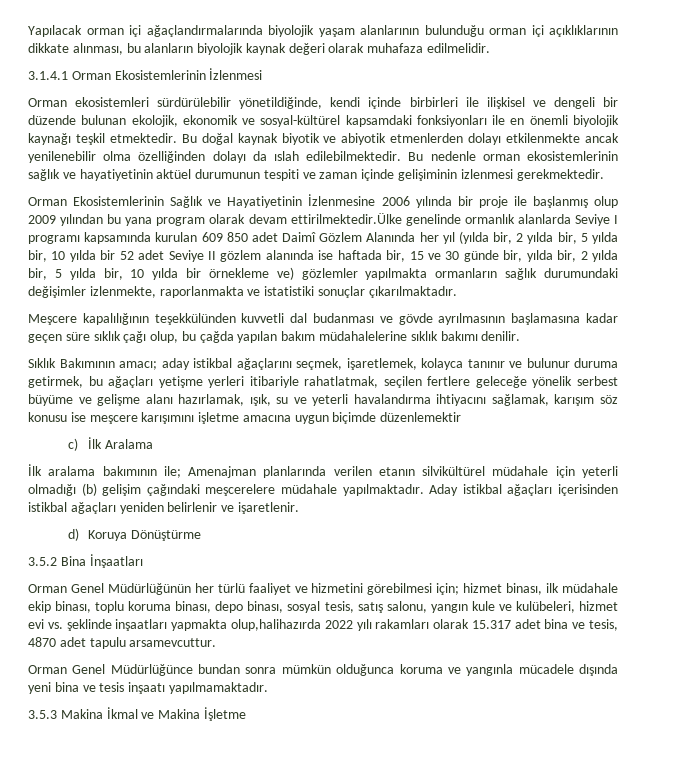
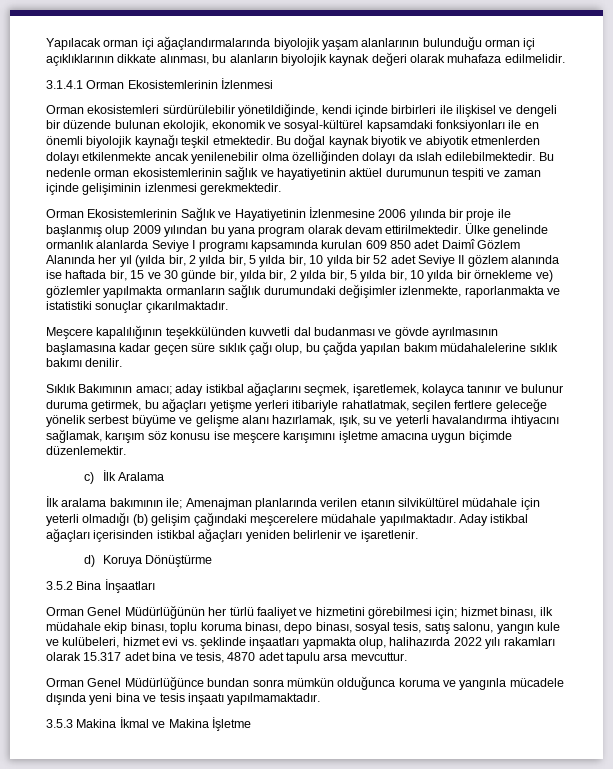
- Orman Ekosistemlerinin Sağlık ve Hayatiyetinin İzlenmesine 2006 yılında bir proje ile başlanmış olup 2009 yılından bu yana program olarak devam ettirilmektedir.Ülke genelinde ormanlık alanlarda Seviye I programı kapsamında kurulan 609 850 adet Daimî Gözlem Alanında her yıl (yılda bir, 2 yılda bir, 5 yılda bir, 10 yılda bir 52 adet Seviye II gözlem alanında ise haftada bir, 15 ve 30 günde bir, yılda bir, 2 yılda bir, 5 yılda bir, 10 yılda bir örnekleme ve) gözlemler yapılmakta ormanların sağlık durumundaki değişimler izlenmekte, raporlanmakta ve istatistiki sonuçlar çıkarılmaktadır.
+ Orman Ekosistemlerinin Sağlık ve Hayatiyetinin İzlenmesine 2006 yılında bir proje ile başlanmış olup 2009 yılından bu yana program olarak devam ettirilmektedir. Ülke genelinde ormanlık alanlarda Seviye I programı kapsamında kurulan 609 850 adet Daimî Gözlem Alanında her yıl (yılda bir, 2 yılda bir, 5 yılda bir, 10 yılda bir 52 adet Seviye II gözlem alanında ise haftada bir, 15 ve 30 günde bir, yılda bir, 2 yılda bir, 5 yılda bir, 10 yılda bir örnekleme ve) gözlemler yapılmakta ormanların sağlık durumundaki değişimler izlenmekte, raporlanmakta ve istatistiki sonuçlar çıkarılmaktadır.
- Sıklık Bakımının amacı; aday istikbal ağaçlarını seçmek, işaretlemek, kolayca tanınır ve bulunur duruma getirmek, bu ağaçları yetişme yerleri itibariyle rahatlatmak, seçilen fertlere geleceğe yönelik serbest büyüme ve gelişme alanı hazırlamak, ışık, su ve yeterli havalandırma ihtiyacını sağlamak, karışım söz konusu ise meşcere karışımını işletme amacına uygun biçimde düzenlemektir
+ Sıklık Bakımının amacı; aday istikbal ağaçlarını seçmek, işaretlemek, kolayca tanınır ve bulunur duruma getirmek, bu ağaçları yetişme yerleri itibariyle rahatlatmak, seçilen fertlere geleceğe yönelik serbest büyüme ve gelişme alanı hazırlamak, ışık, su ve yeterli havalandırma ihtiyacını sağlamak, karışım söz konusu ise meşcere karışımını işletme amacına uygun biçimde düzenlemektir.
- Orman Genel Müdürlüğünün her türlü faaliyet ve hizmetini görebilmesi için; hizmet binası, ilk müdahale ekip binası, toplu koruma binası, depo binası, sosyal tesis, satış salonu, yangın kule ve kulübeleri, hizmet evi vs. şeklinde inşaatları yapmakta olup,halihazırda 2022 yılı rakamları olarak 15.317 adet bina ve tesis, 4870 adet tapulu arsamevcuttur.
+ Orman Genel Müdürlüğünün her türlü faaliyet ve hizmetini görebilmesi için; hizmet binası, ilk müdahale ekip binası, toplu koruma binası, depo binası, sosyal tesis, satış salonu, yangın kule ve kulübeleri, hizmet evi vs. şeklinde inşaatları yapmakta olup, halihazırda 2022 yılı rakamları olarak 15.317 adet bina ve tesis, 4870 adet tapulu arsa mevcuttur.

